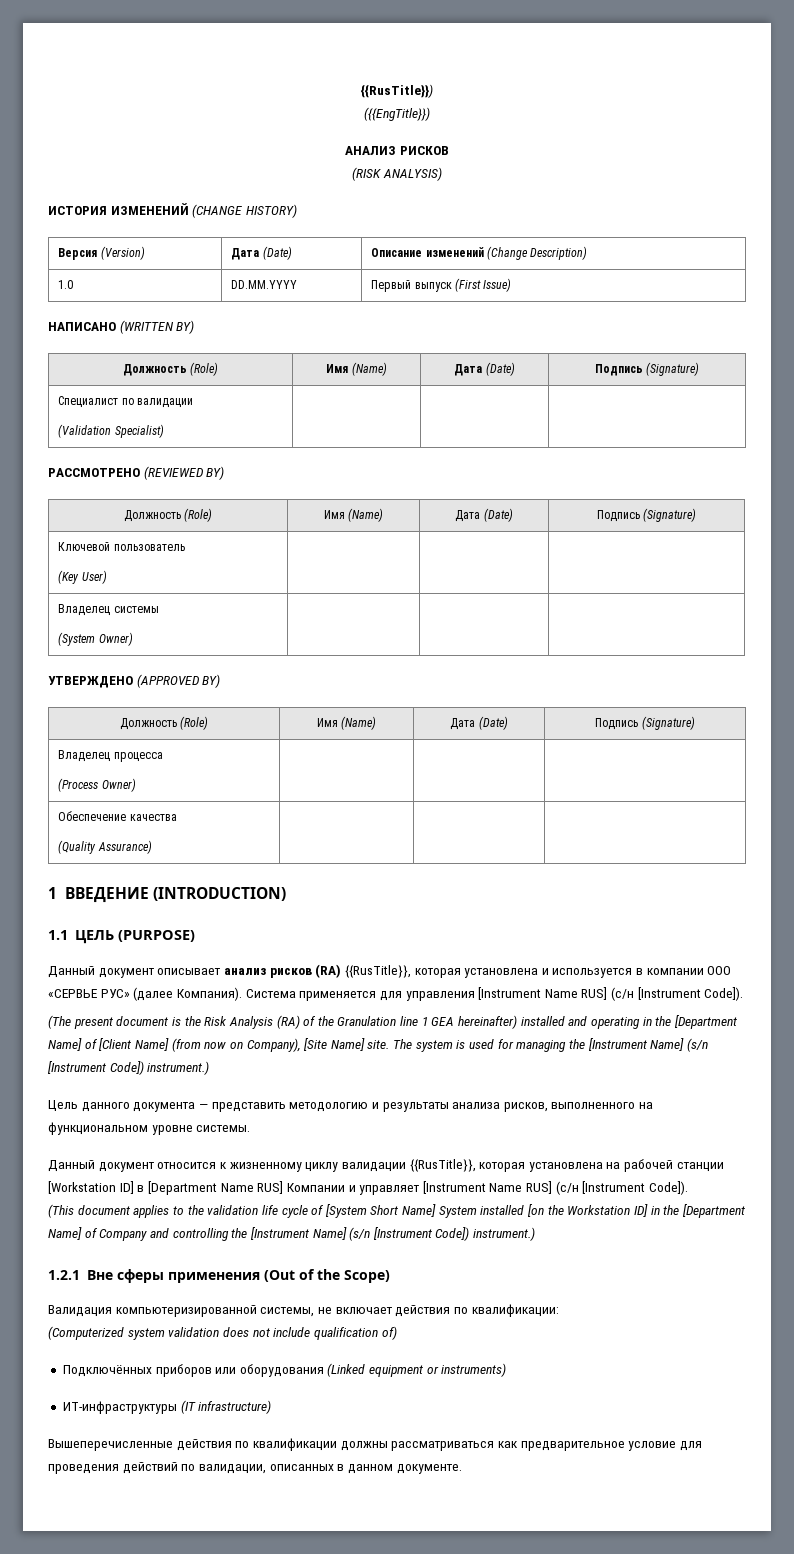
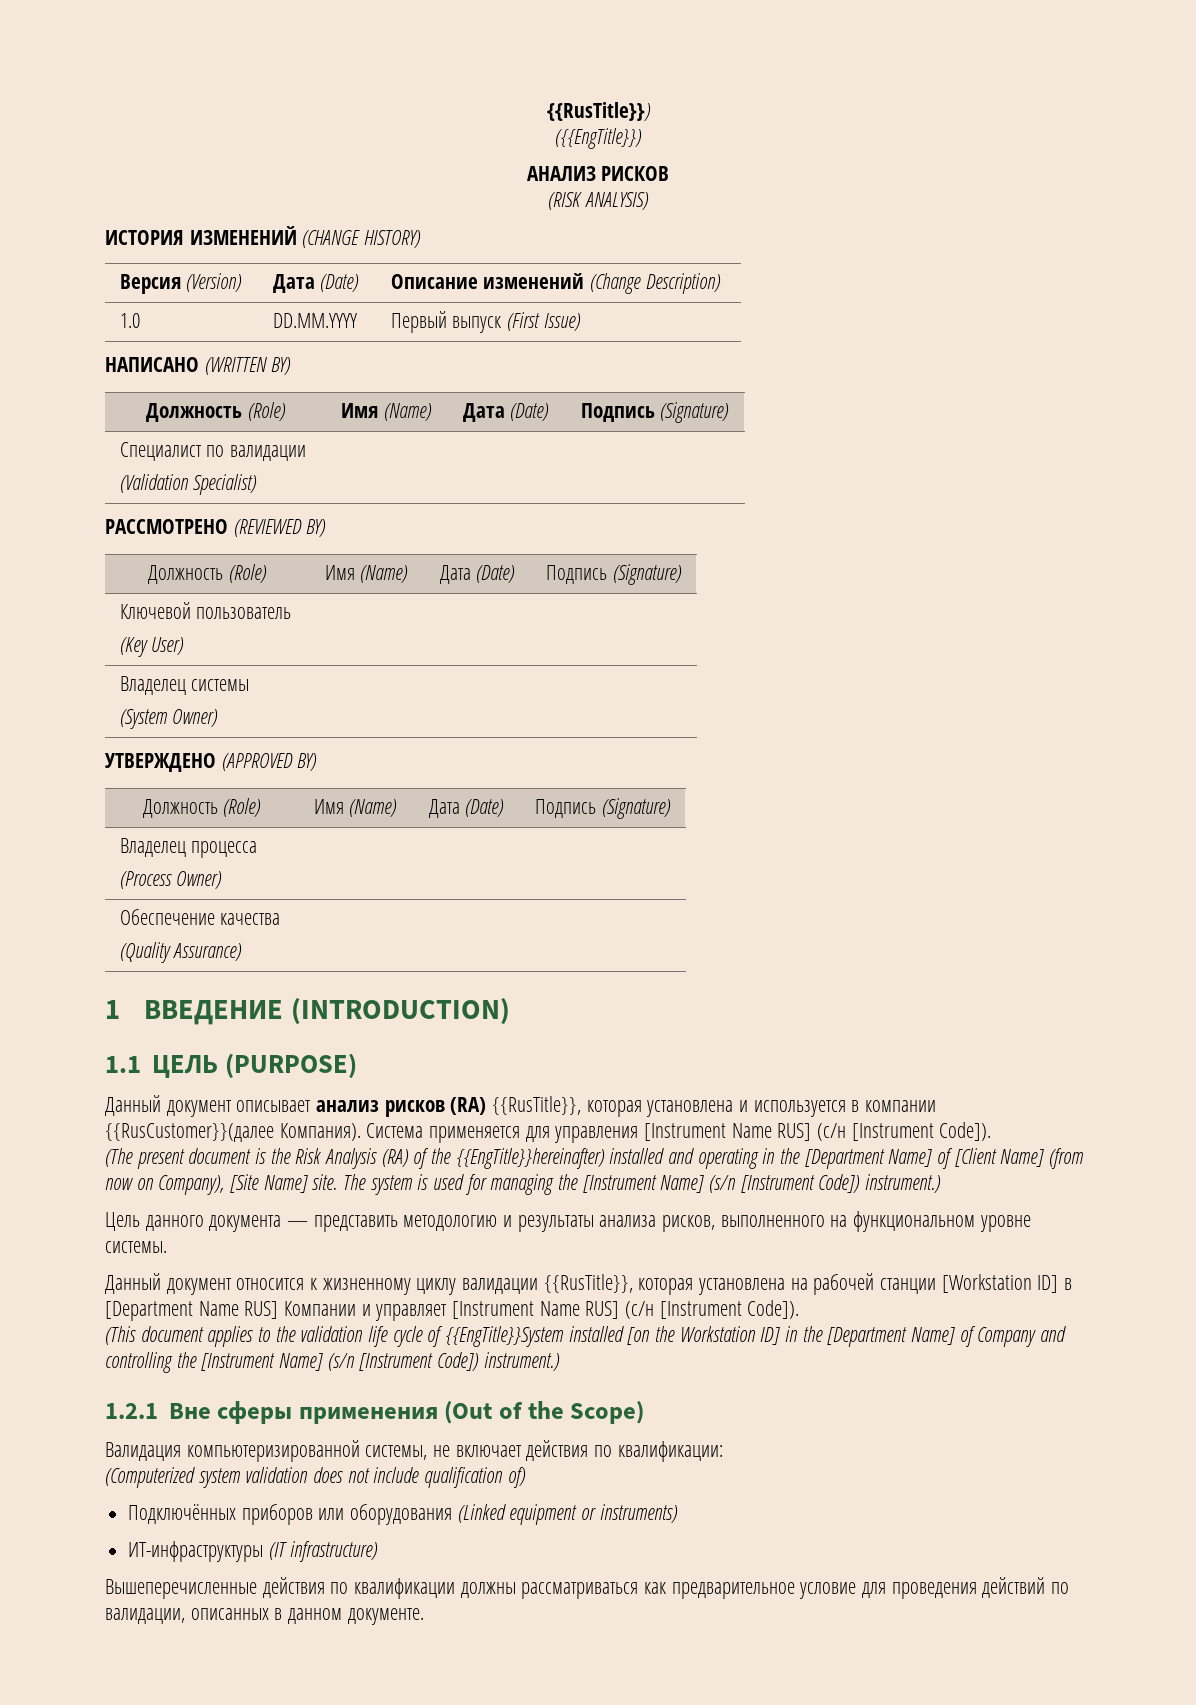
- Данный документ описывает анализ рисков (RA) {{RusTitle}}, которая установлена и используется в компании ООО «СЕРВЬЕ РУС» (далее Компания).
+ Данный документ описывает анализ рисков (RA) {{RusTitle}}, которая установлена и используется в компании {{RusCustomer}}(далее Компания).
- (The present document is the Risk Analysis (RA) of the Granulation line 1 GEA hereinafter) installed and operating in the [Department Name] of [Client Name] (from now on Company), [Site Name] site.
+ (The present document is the Risk Analysis (RA) of the {{EngTitle}}hereinafter) installed and operating in the [Department Name] of [Client Name] (from now on Company), [Site Name] site.
- (This document applies to the validation life cycle of [System Short Name] System installed [on the Workstation ID] in the [Department Name] of Company and controlling the [Instrument Name] (s/n [Instrument Code]) instrument.)
+ (This document applies to the validation life cycle of {{EngTitle}}System installed [on the Workstation ID] in the [Department Name] of Company and controlling the [Instrument Name] (s/n [Instrument Code]) instrument.)

